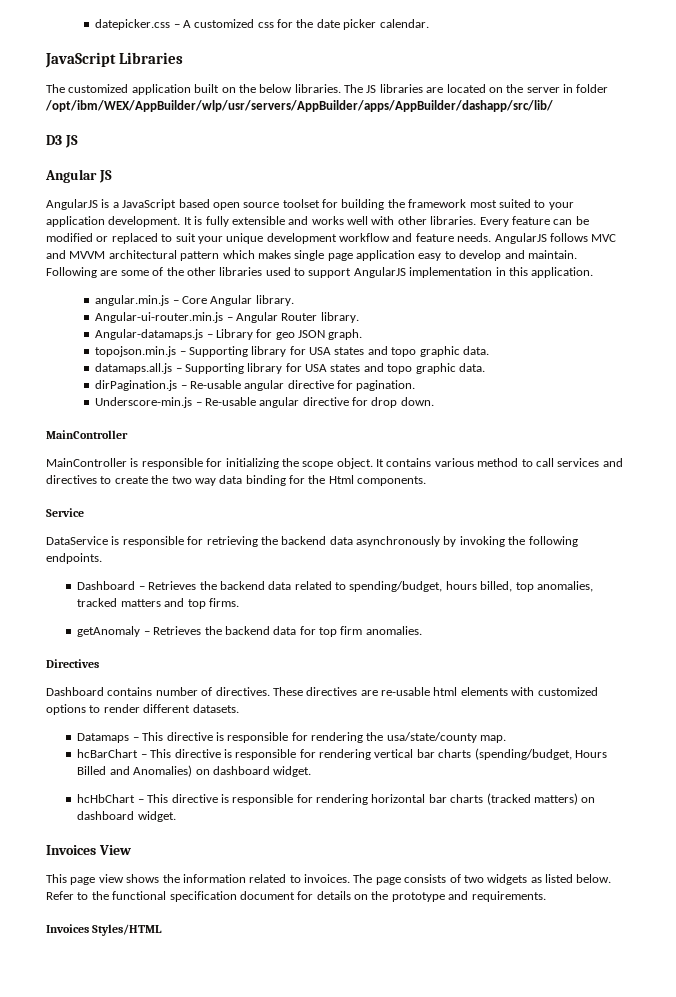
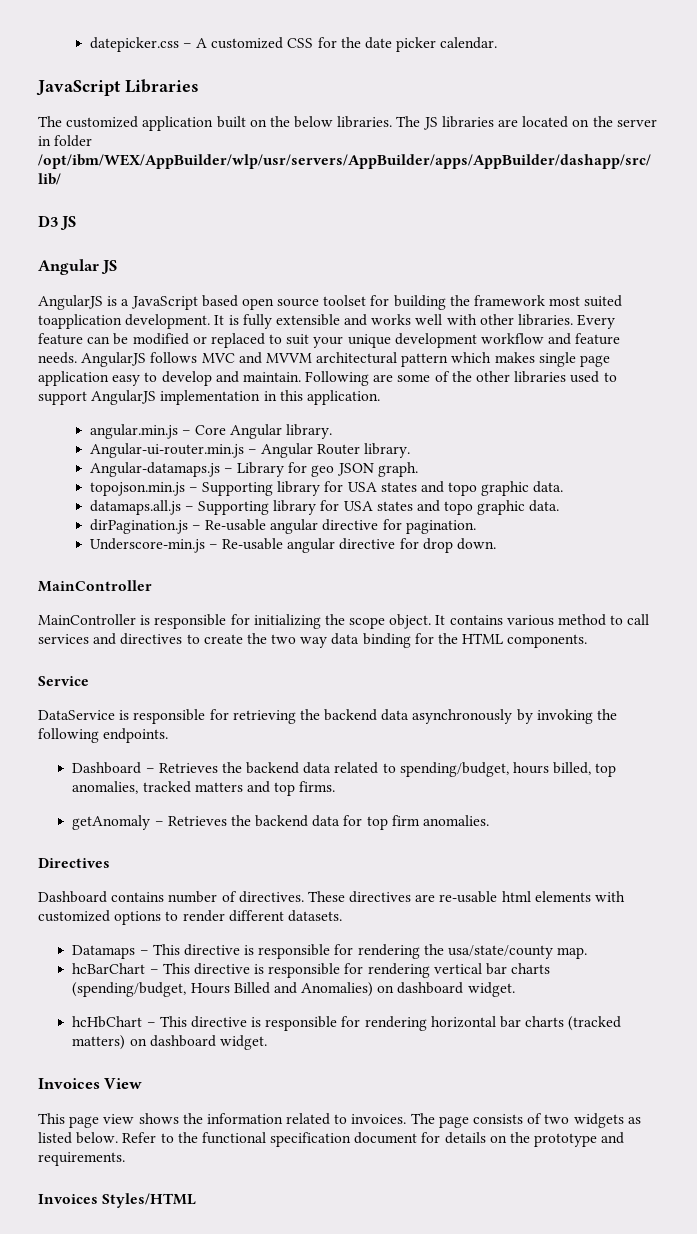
- datepicker.css – A customized css for the date picker calendar.
+ datepicker.css – A customized CSS for the date picker calendar.
- AngularJS is a JavaScript based open source toolset for building the framework most suited to your application development.
+ AngularJS is a JavaScript based open source toolset for building the framework most suited toapplication development.
- It contains various method to call services and directives to create the two way data binding for the Html components.
+ It contains various method to call services and directives to create the two way data binding for the HTML components.

